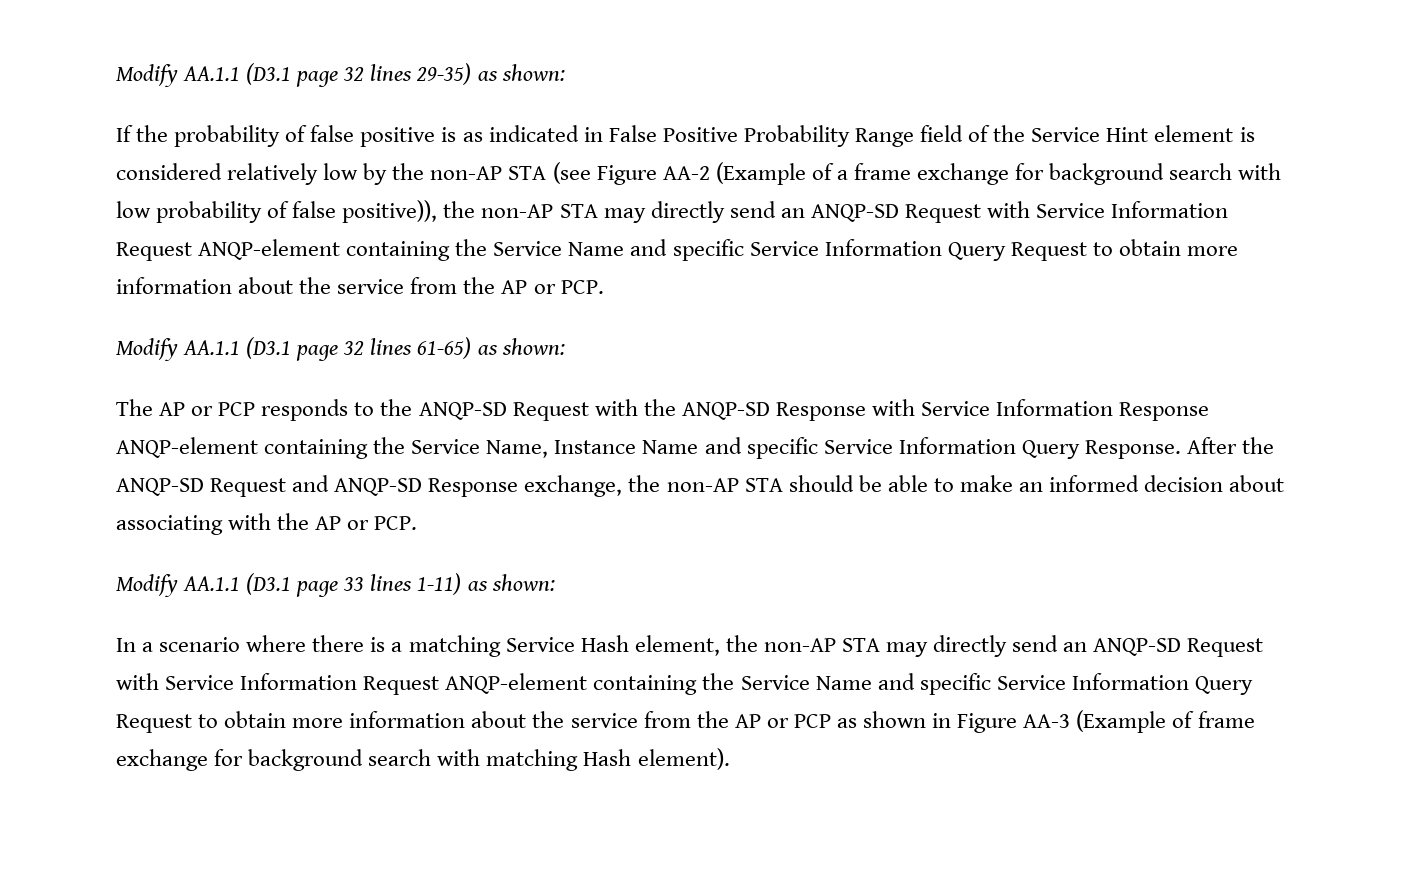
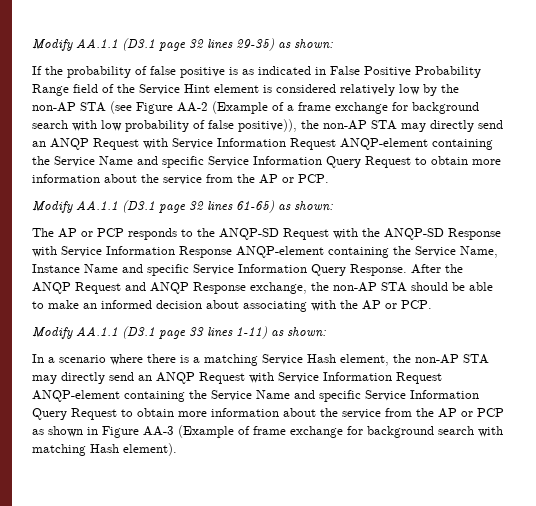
- If the probability of false positive is as indicated in False Positive Probability Range field of the Service Hint element is considered relatively low by the non-AP STA (see Figure AA-2 (Example of a frame exchange for background search with low probability of false positive)), the non-AP STA may directly send an ANQP-SD Request with Service Information Request ANQP-element containing the Service Name and specific Service Information Query Request to obtain more information about the service from the AP or PCP.
+ If the probability of false positive is as indicated in False Positive Probability Range field of the Service Hint element is considered relatively low by the non-AP STA (see Figure AA-2 (Example of a frame exchange for background search with low probability of false positive)), the non-AP STA may directly send an ANQP Request with Service Information Request ANQP-element containing the Service Name and specific Service Information Query Request to obtain more information about the service from the AP or PCP.
- After the ANQP-SD Request and ANQP-SD Response exchange, the non-AP STA should be able to make an informed decision about associating with the AP or PCP.
+ After the ANQP Request and ANQP Response exchange, the non-AP STA should be able to make an informed decision about associating with the AP or PCP.
- In a scenario where there is a matching Service Hash element, the non-AP STA may directly send an ANQP-SD Request with Service Information Request ANQP-element containing the Service Name and specific Service Information Query Request to obtain more information about the service from the AP or PCP as shown in Figure AA-3 (Example of frame exchange for background search with matching Hash element).
+ In a scenario where there is a matching Service Hash element, the non-AP STA may directly send an ANQP Request with Service Information Request ANQP-element containing the Service Name and specific Service Information Query Request to obtain more information about the service from the AP or PCP as shown in Figure AA-3 (Example of frame exchange for background search with matching Hash element).

